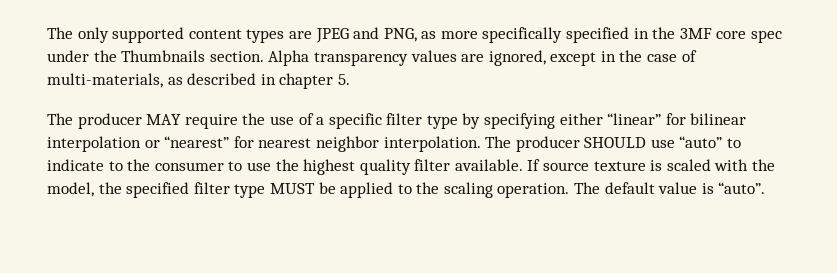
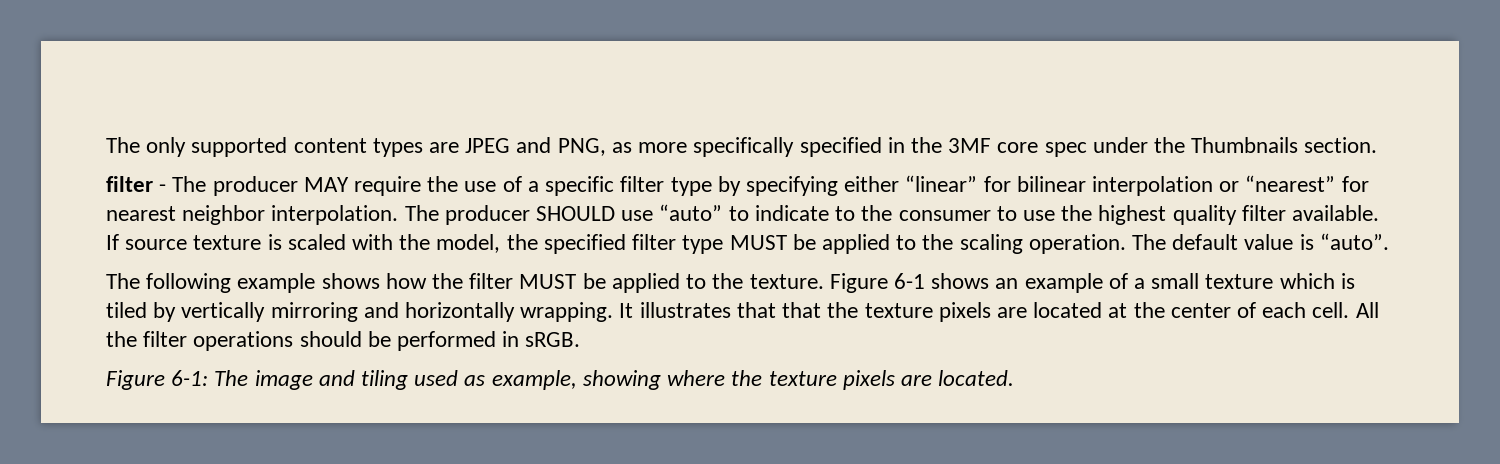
- The only supported content types are JPEG and PNG, as more specifically specified in the 3MF core spec under the Thumbnails section. Alpha transparency values are ignored, except in the case of multi-materials, as described in chapter 5.
- The producer MAY require the use of a specific filter type by specifying either “linear” for bilinear interpolation or “nearest” for nearest neighbor interpolation.
+ The only supported content types are JPEG and PNG, as more specifically specified in the 3MF core spec under the Thumbnails section.
+ filter - The producer MAY require the use of a specific filter type by specifying either “linear” for bilinear interpolation or “nearest” for nearest neighbor interpolation.
+ The following example shows how the filter MUST be applied to the texture. Figure 6-1 shows an example of a small texture which is tiled by vertically mirroring and horizontally wrapping. It illustrates that that the texture pixels are located at the center of each cell. All the filter operations should be performed in sRGB.
+ Figure 6-1: The image and tiling used as example, showing where the texture pixels are located.

